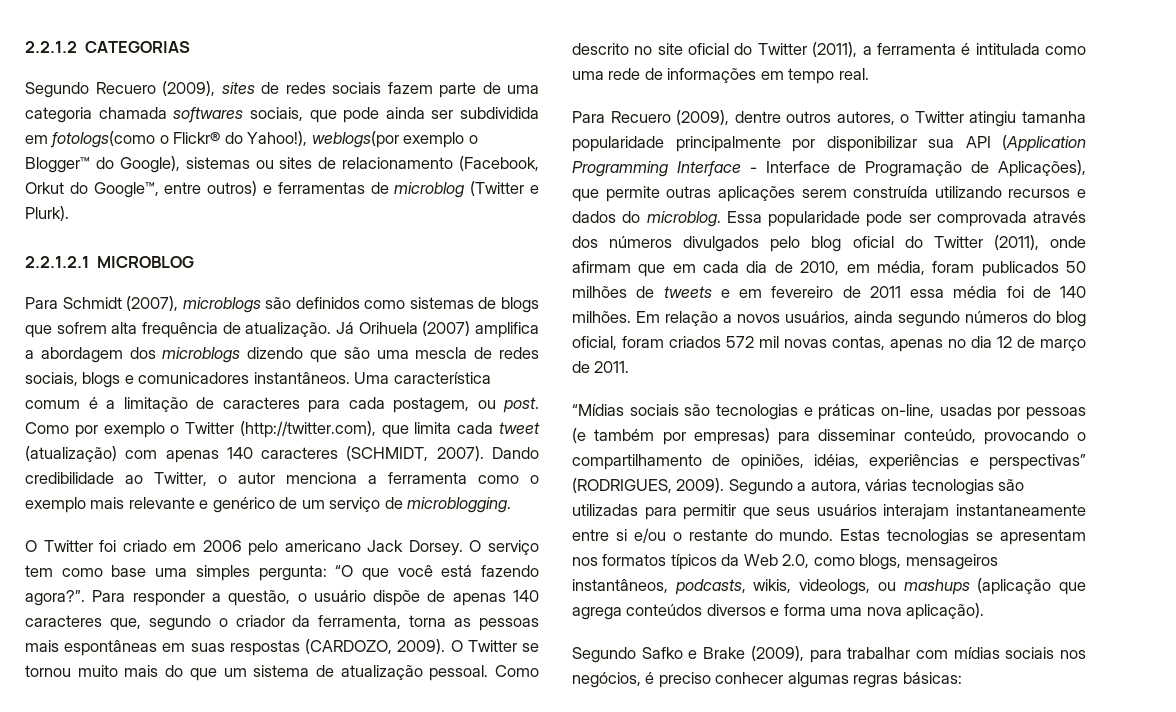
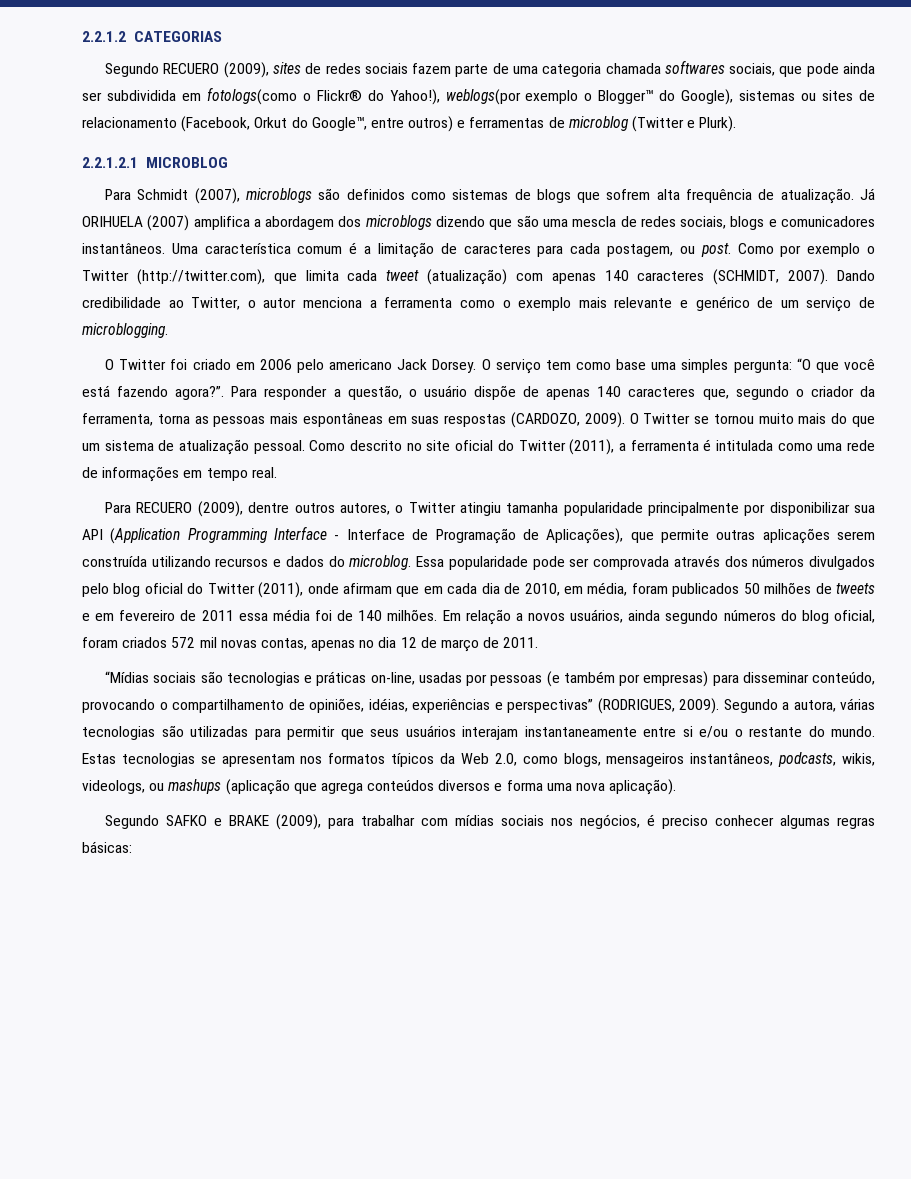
- Segundo Recuero (2009), sites de redes sociais fazem parte de uma categoria chamada softwares sociais, que pode ainda ser subdividida em fotologs(como o Flickr® do Yahoo!), weblogs(por exemplo o Blogger™ do Google), sistemas ou sites de relacionamento (Facebook, Orkut do Google™, entre outros) e ferramentas de microblog (Twitter e Plurk).
+ Segundo RECUERO (2009), sites de redes sociais fazem parte de uma categoria chamada softwares sociais, que pode ainda ser subdividida em fotologs(como o Flickr® do Yahoo!), weblogs(por exemplo o Blogger™ do Google), sistemas ou sites de relacionamento (Facebook, Orkut do Google™, entre outros) e ferramentas de microblog (Twitter e Plurk).
- Já Orihuela (2007) amplifica a abordagem dos microblogs dizendo que são uma mescla de redes sociais, blogs e comunicadores instantâneos.
+ Já ORIHUELA (2007) amplifica a abordagem dos microblogs dizendo que são uma mescla de redes sociais, blogs e comunicadores instantâneos.
- Para Recuero (2009), dentre outros autores, o Twitter atingiu tamanha popularidade principalmente por disponibilizar sua API (Application Programming Interface - Interface de Programação de Aplicações), que permite outras aplicações serem construída utilizando recursos e dados do microblog.
+ Para RECUERO (2009), dentre outros autores, o Twitter atingiu tamanha popularidade principalmente por disponibilizar sua API (Application Programming Interface - Interface de Programação de Aplicações), que permite outras aplicações serem construída utilizando recursos e dados do microblog.
- Segundo Safko e Brake (2009), para trabalhar com mídias sociais nos negócios, é preciso conhecer algumas regras básicas:
+ Segundo SAFKO e BRAKE (2009), para trabalhar com mídias sociais nos negócios, é preciso conhecer algumas regras básicas:

